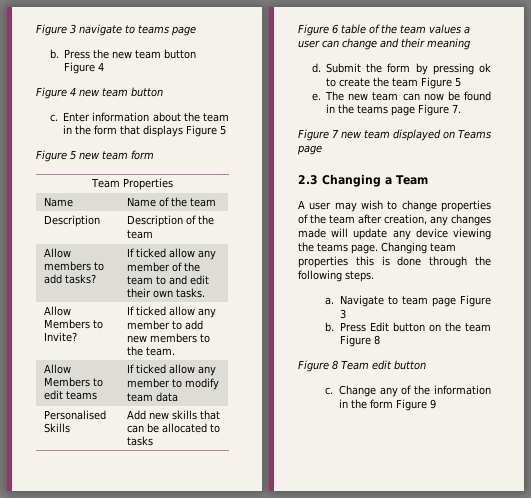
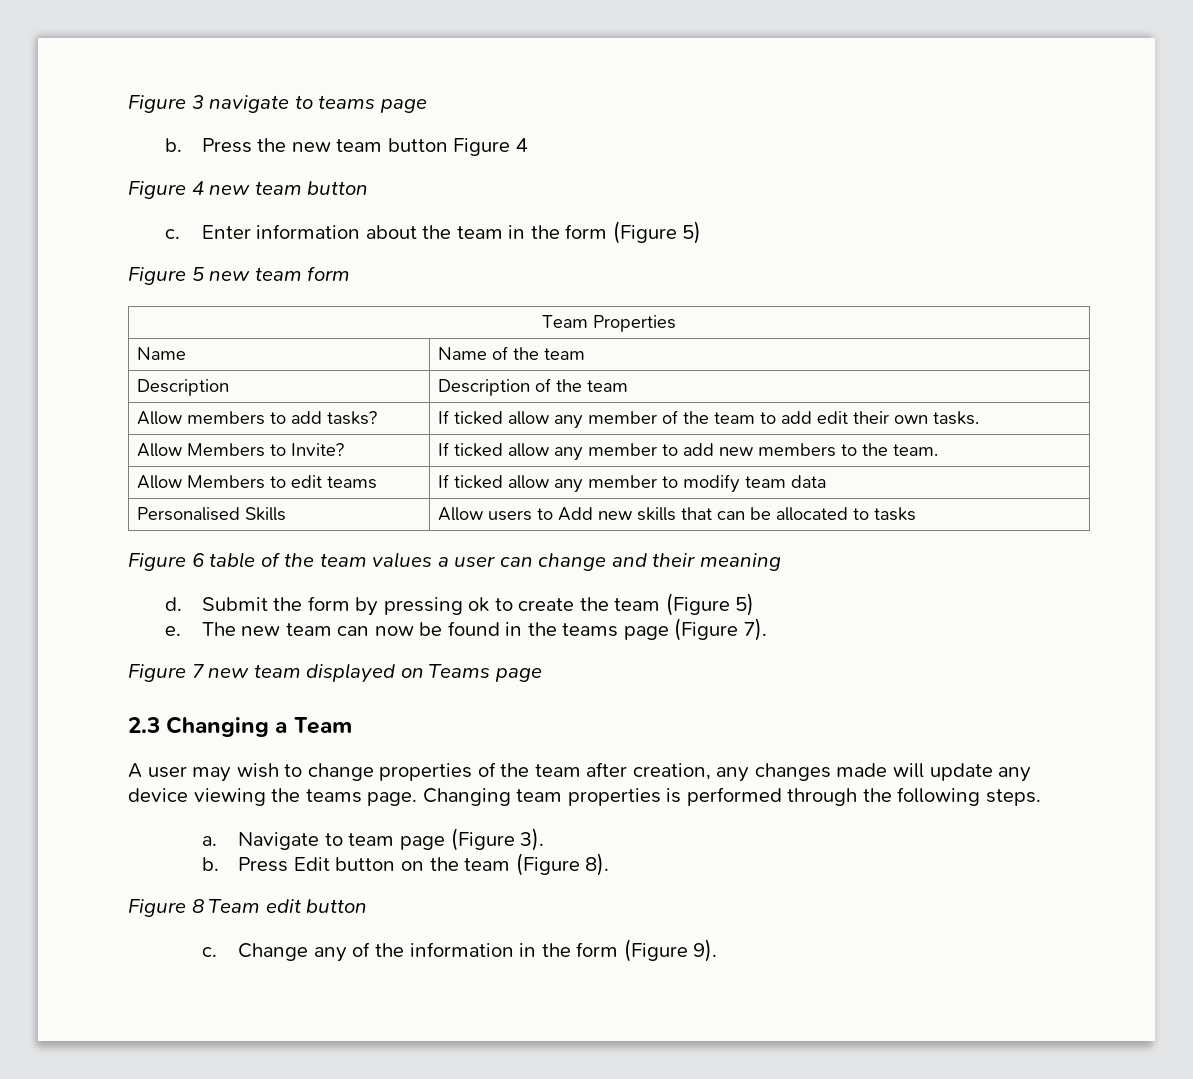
- Enter information about the team in the form that displays Figure 5
+ Enter information about the team in the form (Figure 5)
- Allow members to add tasks? | If ticked allow any member of the team to and edit their own tasks.
+ Allow members to add tasks? | If ticked allow any member of the team to add edit their own tasks.
- Personalised Skills | Add new skills that can be allocated to tasks
+ Personalised Skills | Allow users to Add new skills that can be allocated to tasks
- Submit the form by pressing ok to create the team Figure 5
+ Submit the form by pressing ok to create the team (Figure 5)
- The new team can now be found in the teams page Figure 7.
+ The new team can now be found in the teams page (Figure 7).
- Changing team properties this is done through the following steps.
+ Changing team properties is performed through the following steps.
- Navigate to team page Figure 3
+ Navigate to team page (Figure 3).
- Press Edit button on the team Figure 8
+ Press Edit button on the team (Figure 8).
- Change any of the information in the form Figure 9
+ Change any of the information in the form (Figure 9).

